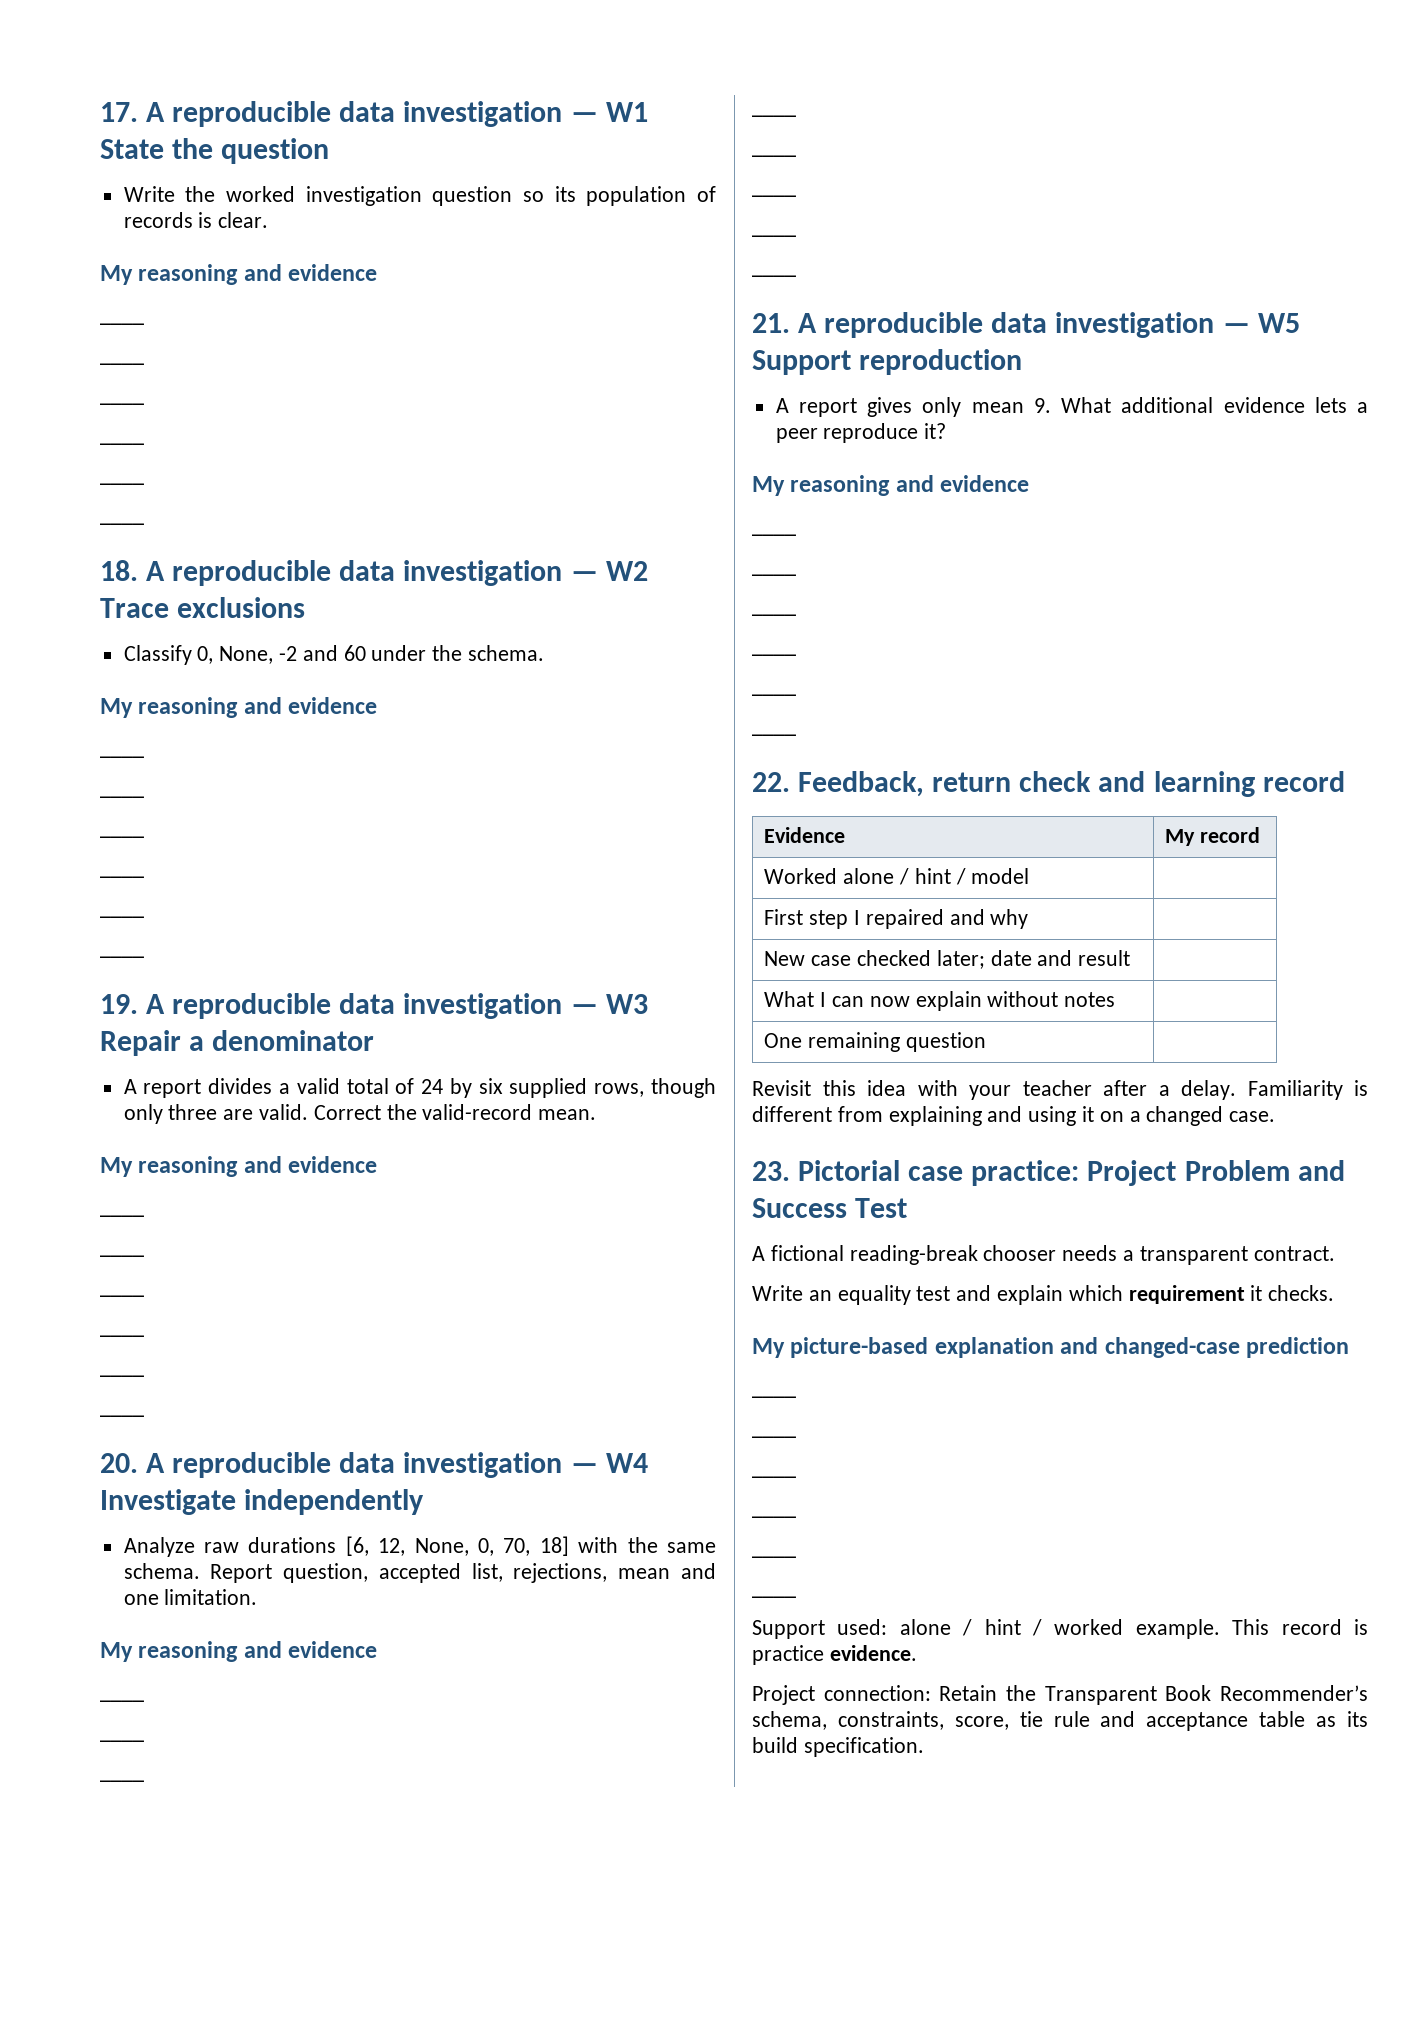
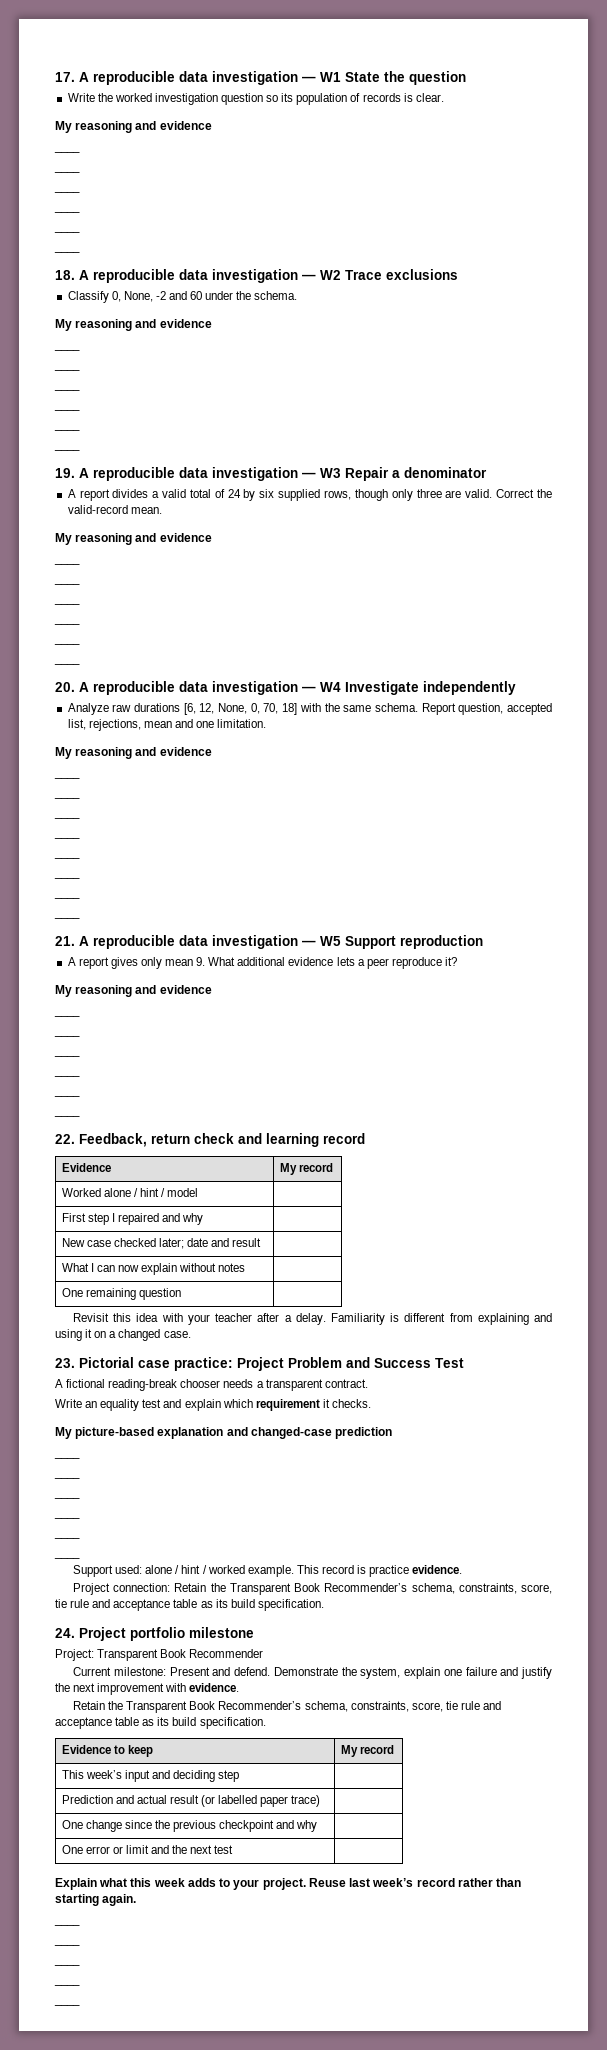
+ 24. Project portfolio milestone
+ Project: Transparent Book Recommender
+ Current milestone: Present and defend. Demonstrate the system, explain one failure and justify the next improvement with evidence.
+ Retain the Transparent Book Recommender’s schema, constraints, score, tie rule and acceptance table as its build specification.
+ Evidence to keep | My record
+ This week’s input and deciding step |
+ Prediction and actual result (or labelled paper trace) |
+ One change since the previous checkpoint and why |
+ One error or limit and the next test |
+ Explain what this week adds to your project. Reuse last week’s record rather than starting again.
+ ____
+ ____
+ ____
+ ____
+ ____

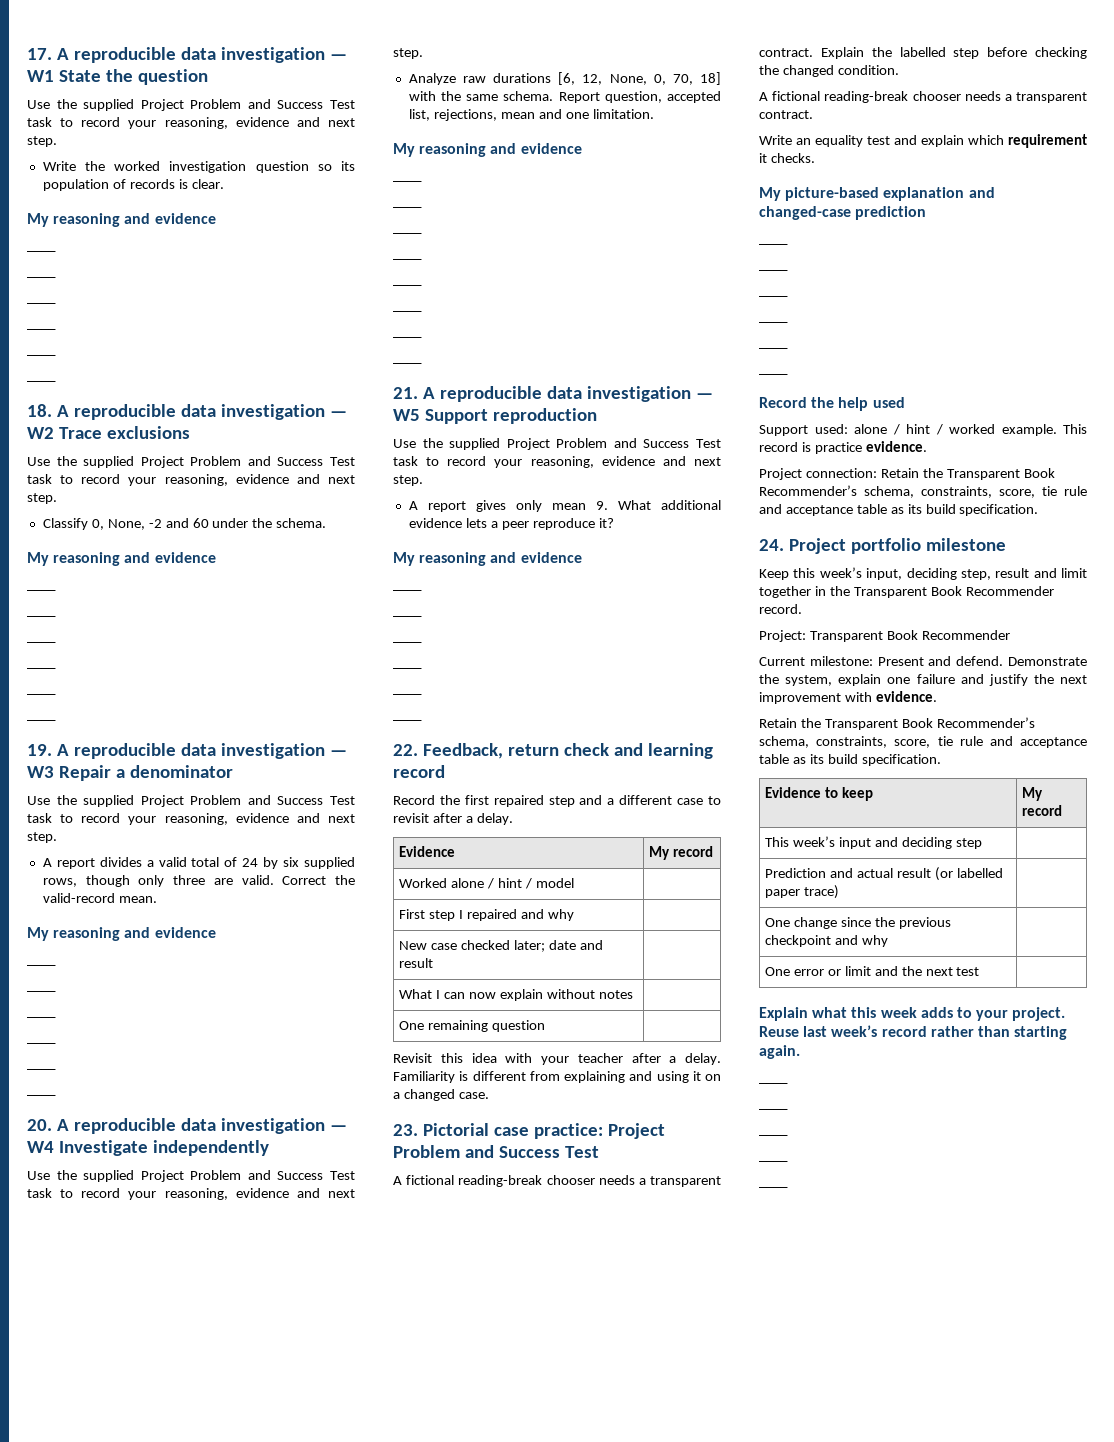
  17. A reproducible data investigation — W1 State the question
+ Use the supplied Project Problem and Success Test task to record your reasoning, evidence and next step.
  18. A reproducible data investigation — W2 Trace exclusions
+ Use the supplied Project Problem and Success Test task to record your reasoning, evidence and next step.
  19. A reproducible data investigation — W3 Repair a denominator
+ Use the supplied Project Problem and Success Test task to record your reasoning, evidence and next step.
  20. A reproducible data investigation — W4 Investigate independently
+ Use the supplied Project Problem and Success Test task to record your reasoning, evidence and next step.
  21. A reproducible data investigation — W5 Support reproduction
+ Use the supplied Project Problem and Success Test task to record your reasoning, evidence and next step.
+ Record the first repaired step and a different case to revisit after a delay.
+ A fictional reading-break chooser needs a transparent contract. Explain the labelled step before checking the changed condition.
+ Record the help used
+ Keep this week’s input, deciding step, result and limit together in the Transparent Book Recommender record.

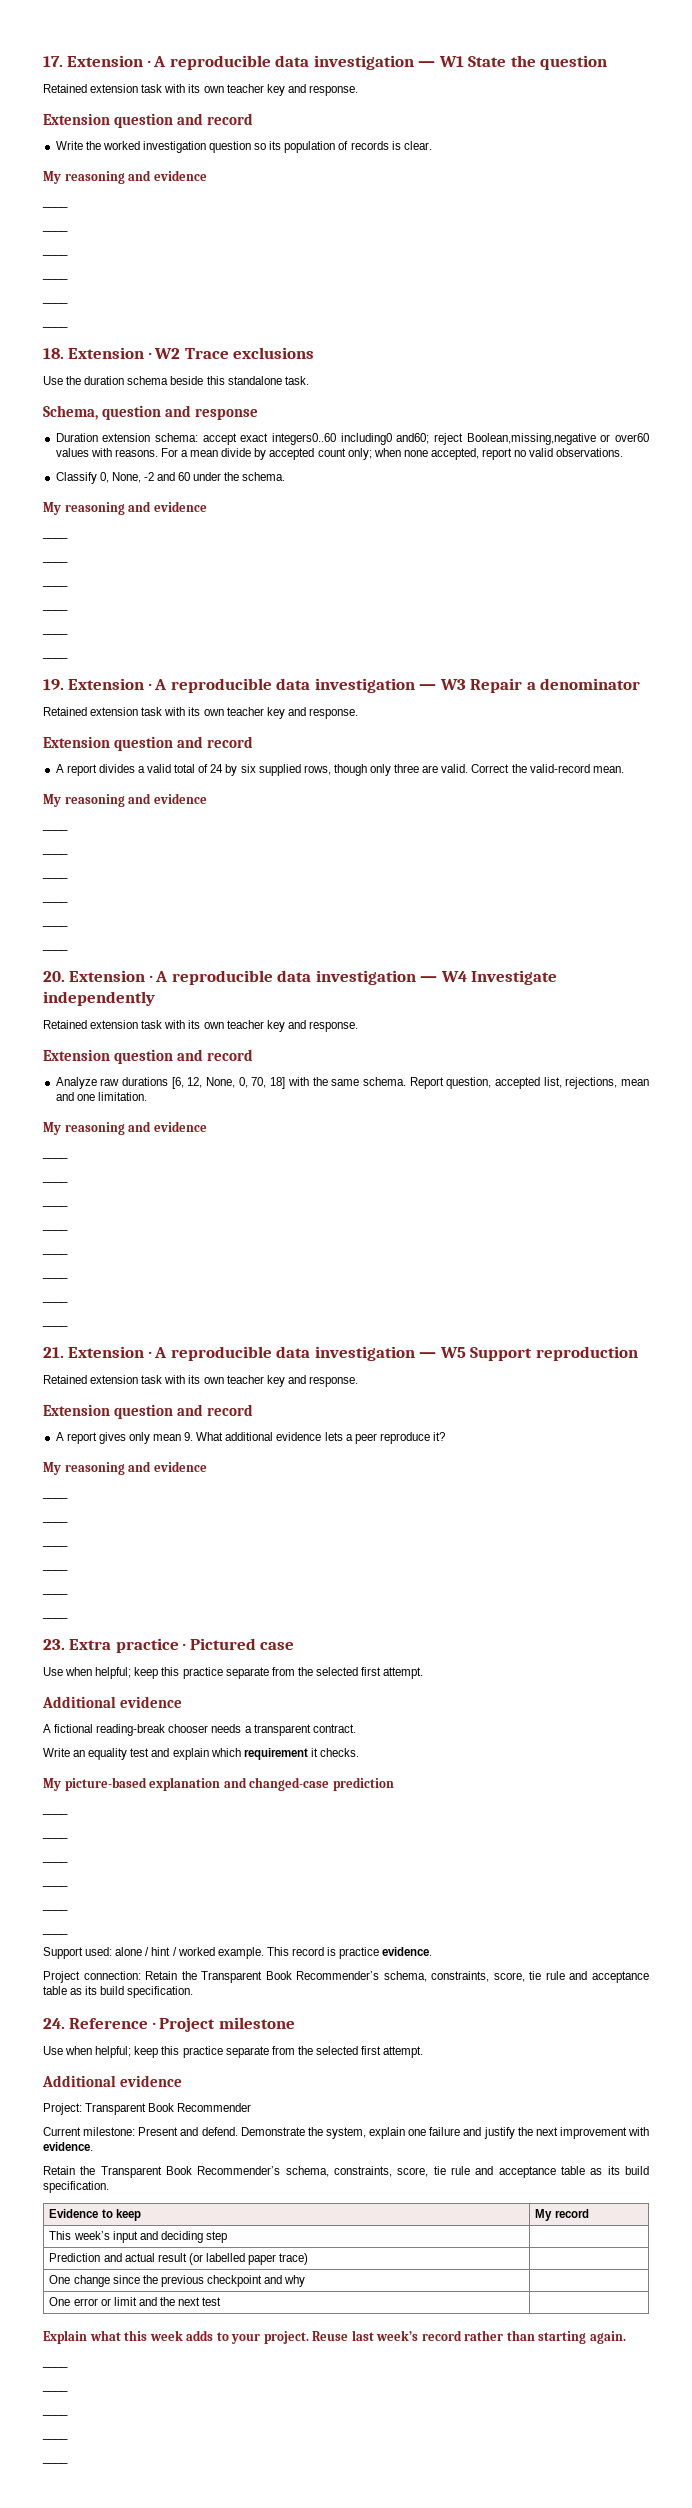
- 17. A reproducible data investigation — W1 State the question
- Use the supplied Project Problem and Success Test task to record your reasoning, evidence and next step.
+ 17. Extension · A reproducible data investigation — W1 State the question
+ Retained extension task with its own teacher key and response.
+ Extension question and record
- 18. A reproducible data investigation — W2 Trace exclusions
- Use the supplied Project Problem and Success Test task to record your reasoning, evidence and next step.
+ 18. Extension · W2 Trace exclusions
+ Use the duration schema beside this standalone task.
+ Schema, question and response
+ Duration extension schema: accept exact integers0..60 including0 and60; reject Boolean,missing,negative or over60 values with reasons. For a mean divide by accepted count only; when none accepted, report no valid observations.
- 19. A reproducible data investigation — W3 Repair a denominator
- Use the supplied Project Problem and Success Test task to record your reasoning, evidence and next step.
+ 19. Extension · A reproducible data investigation — W3 Repair a denominator
+ Retained extension task with its own teacher key and response.
+ Extension question and record
- 20. A reproducible data investigation — W4 Investigate independently
- Use the supplied Project Problem and Success Test task to record your reasoning, evidence and next step.
+ 20. Extension · A reproducible data investigation — W4 Investigate independently
+ Retained extension task with its own teacher key and response.
+ Extension question and record
- 21. A reproducible data investigation — W5 Support reproduction
- Use the supplied Project Problem and Success Test task to record your reasoning, evidence and next step.
+ 21. Extension · A reproducible data investigation — W5 Support reproduction
+ Retained extension task with its own teacher key and response.
+ Extension question and record
- 22. Feedback, return check and learning record
- Record the first repaired step and a different case to revisit after a delay.
- Evidence | My record
- Worked alone / hint / model |
- First step I repaired and why |
- New case checked later; date and result |
- What I can now explain without notes |
- One remaining question |
- Revisit this idea with your teacher after a delay. Familiarity is different from explaining and using it on a changed case.
- 23. Pictorial case practice: Project Problem and Success Test
- A fictional reading-break chooser needs a transparent contract. Explain the labelled step before checking the changed condition.
+ 23. Extra practice · Pictured case
+ Use when helpful; keep this practice separate from the selected first attempt.
+ Additional evidence
- Record the help used
- 24. Project portfolio milestone
- Keep this week’s input, deciding step, result and limit together in the Transparent Book Recommender record.
+ 24. Reference · Project milestone
+ Use when helpful; keep this practice separate from the selected first attempt.
+ Additional evidence

